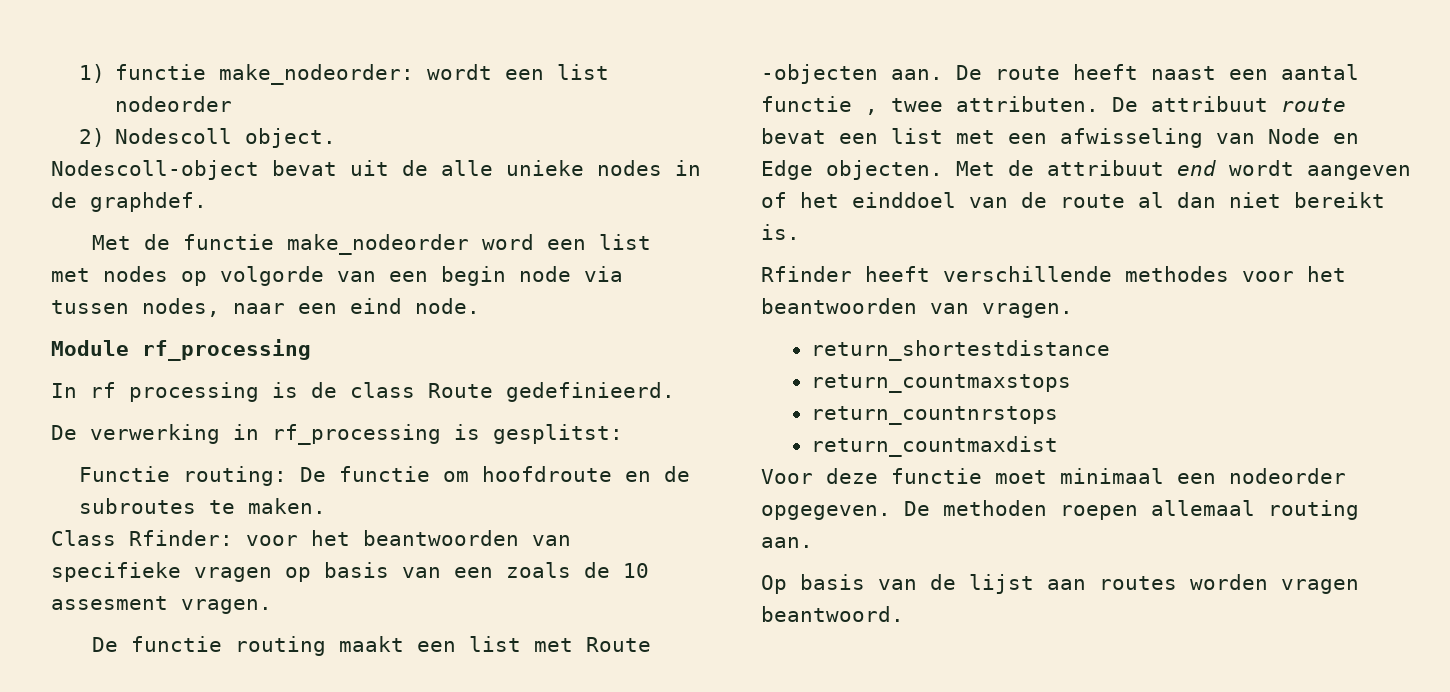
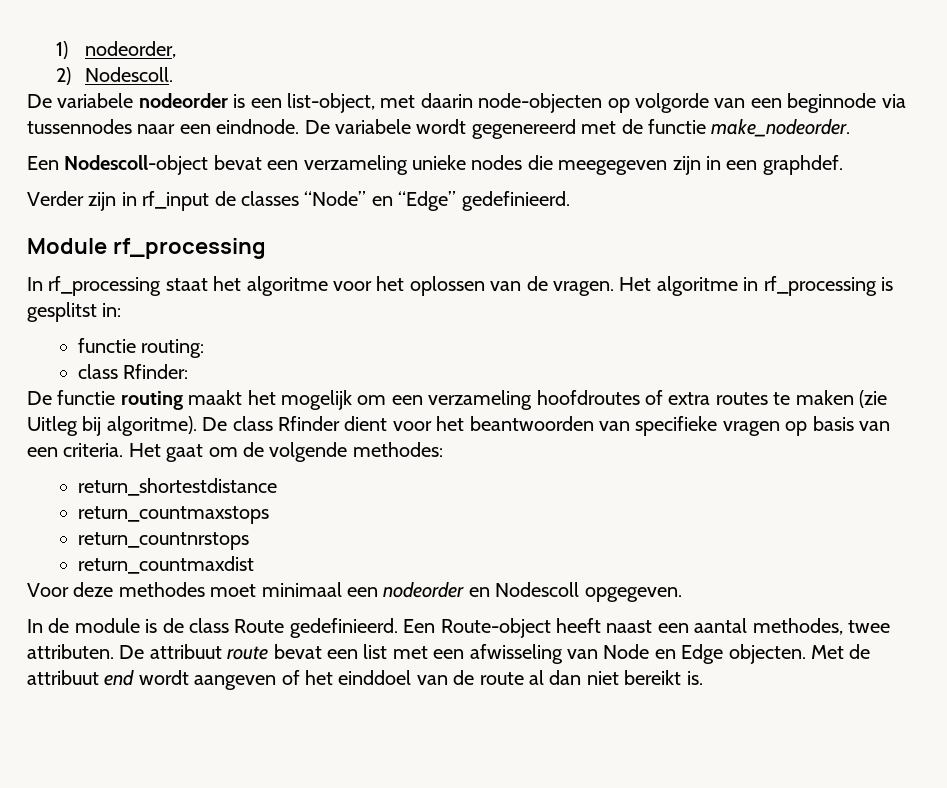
- 1) functie make_nodeorder: wordt een list nodeorder
- 2) Nodescoll object.
- Nodescoll-object bevat uit de alle unieke nodes in de graphdef.
- Met de functie make_nodeorder word een list met nodes op volgorde van een begin node via tussen nodes, naar een eind node.
+ 1) nodeorder,
+ 2) Nodescoll.
+ De variabele nodeorder is een list-object, met daarin node-objecten op volgorde van een beginnode via tussennodes naar een eindnode. De variabele wordt gegenereerd met de functie make_nodeorder.
+ Een Nodescoll-object bevat een verzameling unieke nodes die meegegeven zijn in een graphdef.
+ Verder zijn in rf_input de classes “Node” en “Edge” gedefinieerd.
  Module rf_processing
- In rf processing is de class Route gedefinieerd.
- De verwerking in rf_processing is gesplitst:
- Functie routing: De functie om hoofdroute en de subroutes te maken.
- Class Rfinder: voor het beantwoorden van specifieke vragen op basis van een zoals de 10 assesment vragen.
- De functie routing maakt een list met Route -objecten aan. De route heeft naast een aantal functie , twee attributen.
+ In rf_processing staat het algoritme voor het oplossen van de vragen. Het algoritme in rf_processing is gesplitst in:
+ functie routing:
+ class Rfinder:
+ De functie routing maakt het mogelijk om een verzameling hoofdroutes of extra routes te maken (zie Uitleg bij algoritme). De class Rfinder dient voor het beantwoorden van specifieke vragen op basis van een criteria. Het gaat om de volgende methodes:
+ return_shortestdistance
+ return_countmaxstops
+ return_countnrstops
+ return_countmaxdist
+ Voor deze methodes moet minimaal een nodeorder en Nodescoll opgegeven.
+ In de module is de class Route gedefinieerd. Een Route-object heeft naast een aantal methodes, twee attributen.
- Rfinder heeft verschillende methodes voor het beantwoorden van vragen.
- return_shortestdistance
- return_countmaxstops
- return_countnrstops
- return_countmaxdist
- Voor deze functie moet minimaal een nodeorder opgegeven. De methoden roepen allemaal routing aan.
- Op basis van de lijst aan routes worden vragen beantwoord.

